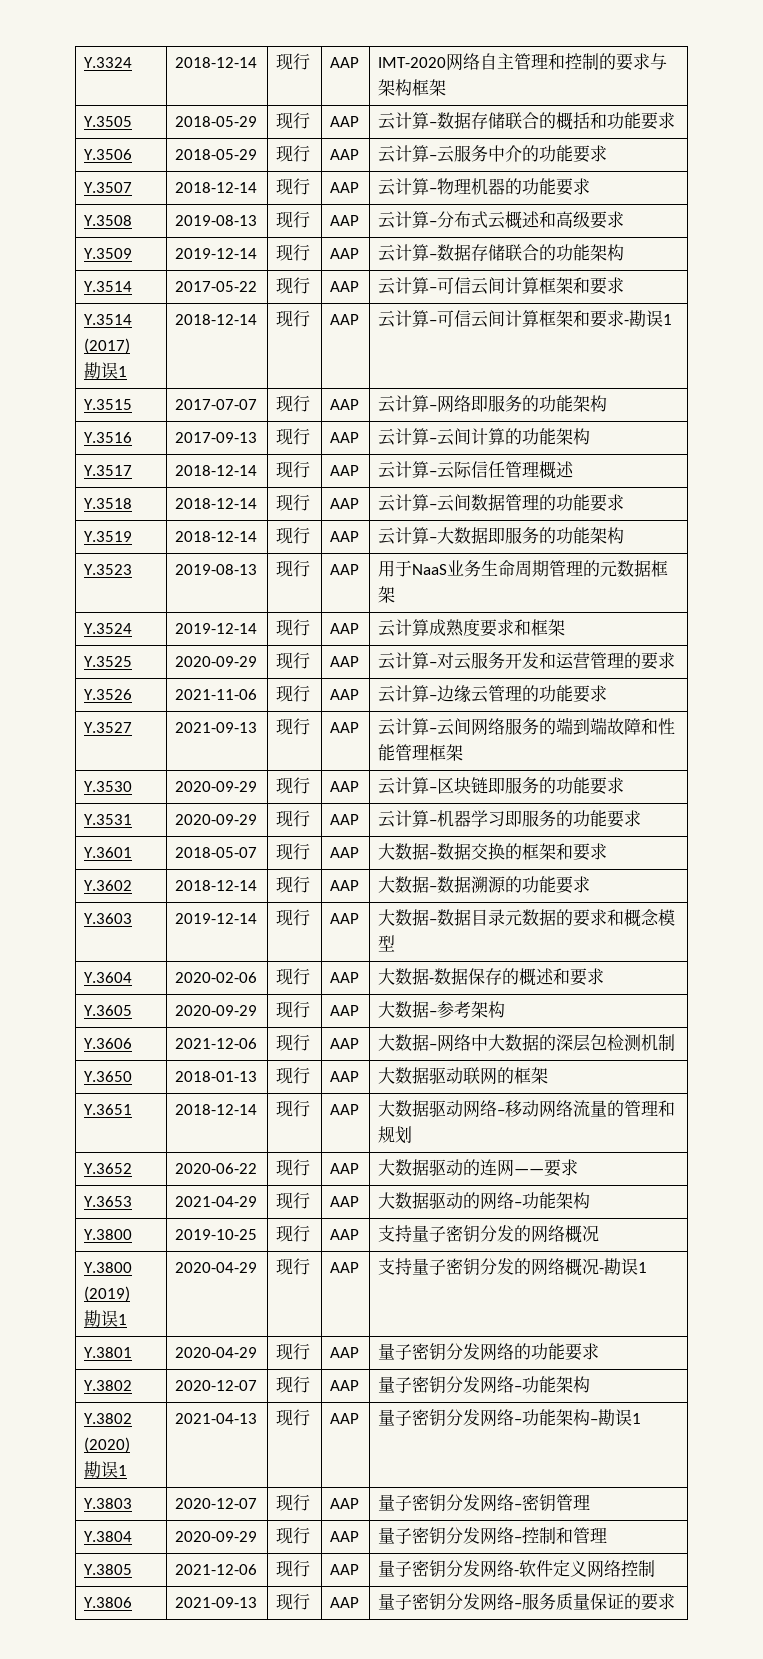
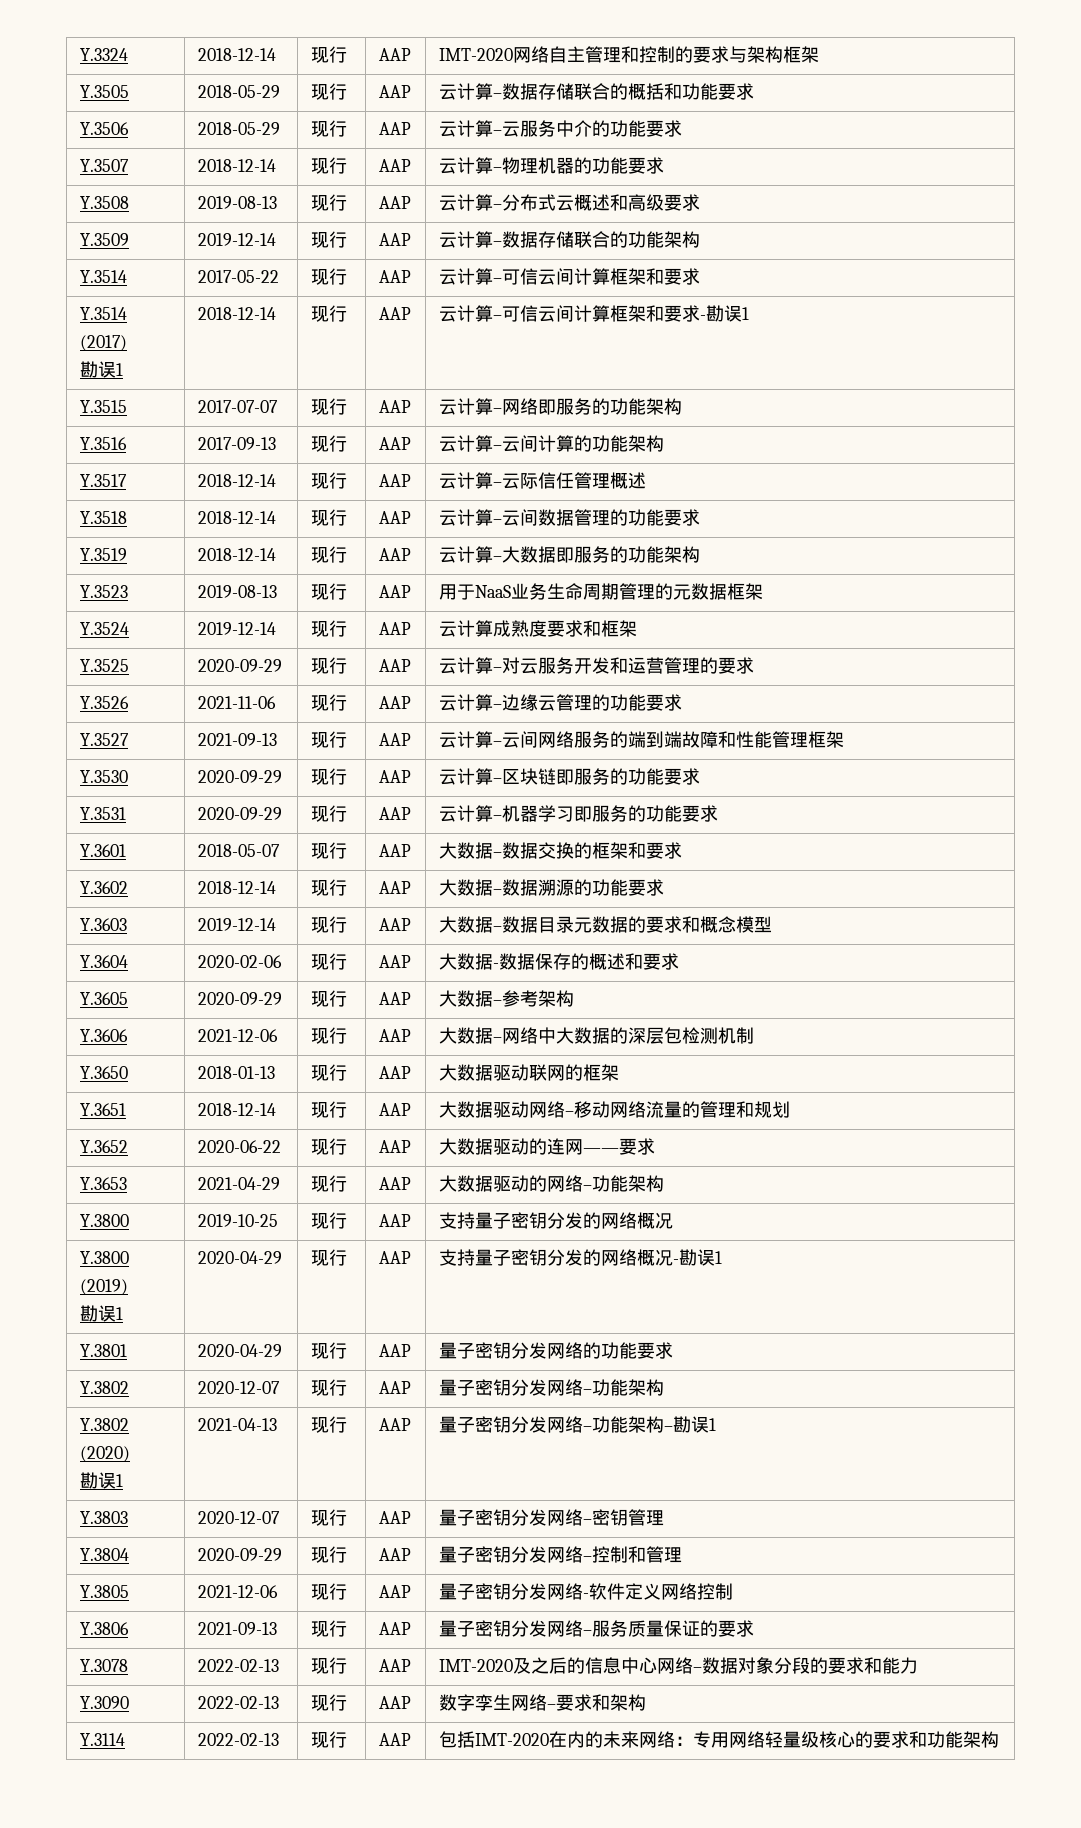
+ Y.3078 | 2022-02-13 | 现行 | AAP | IMT-2020及之后的信息中心网络–数据对象分段的要求和能力
+ Y.3090 | 2022-02-13 | 现行 | AAP | 数字孪生网络–要求和架构
+ Y.3114 | 2022-02-13 | 现行 | AAP | 包括IMT-2020在内的未来网络：专用网络轻量级核心的要求和功能架构

